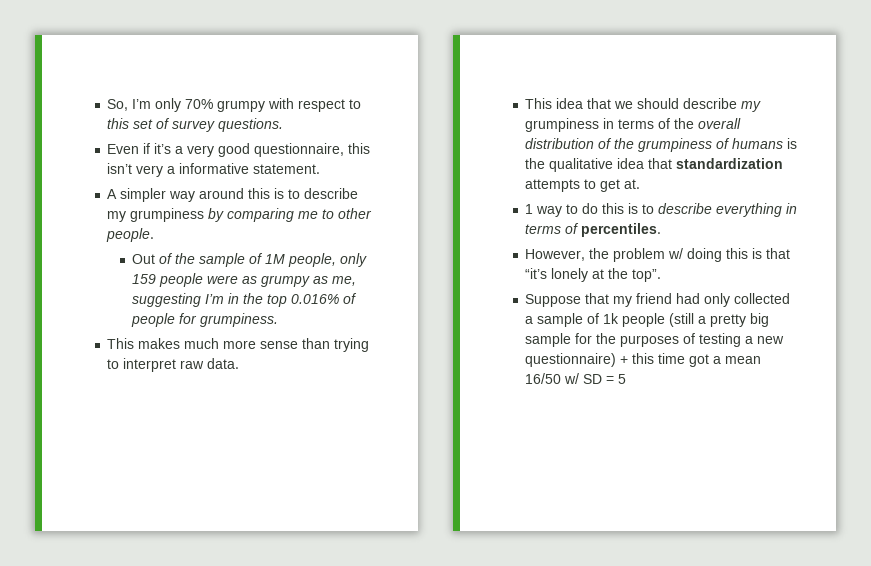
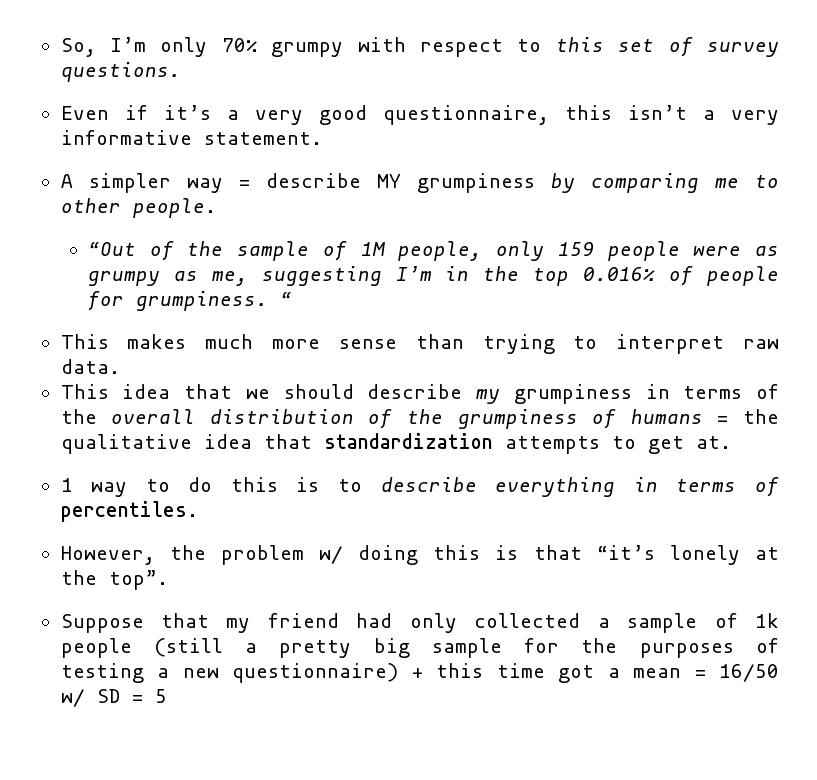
- Even if it’s a very good questionnaire, this isn’t very a informative statement.
+ Even if it’s a very good questionnaire, this isn’t a very informative statement.
- A simpler way around this is to describe my grumpiness by comparing me to other people.
+ A simpler way = describe MY grumpiness by comparing me to other people.
- Out of the sample of 1M people, only 159 people were as grumpy as me, suggesting I’m in the top 0.016% of people for grumpiness.
+ “Out of the sample of 1M people, only 159 people were as grumpy as me, suggesting I’m in the top 0.016% of people for grumpiness. “
- This idea that we should describe my grumpiness in terms of the overall distribution of the grumpiness of humans is the qualitative idea that standardization attempts to get at.
+ This idea that we should describe my grumpiness in terms of the overall distribution of the grumpiness of humans = the qualitative idea that standardization attempts to get at.
- Suppose that my friend had only collected a sample of 1k people (still a pretty big sample for the purposes of testing a new questionnaire) + this time got a mean 16/50 w/ SD = 5
+ Suppose that my friend had only collected a sample of 1k people (still a pretty big sample for the purposes of testing a new questionnaire) + this time got a mean = 16/50 w/ SD = 5

